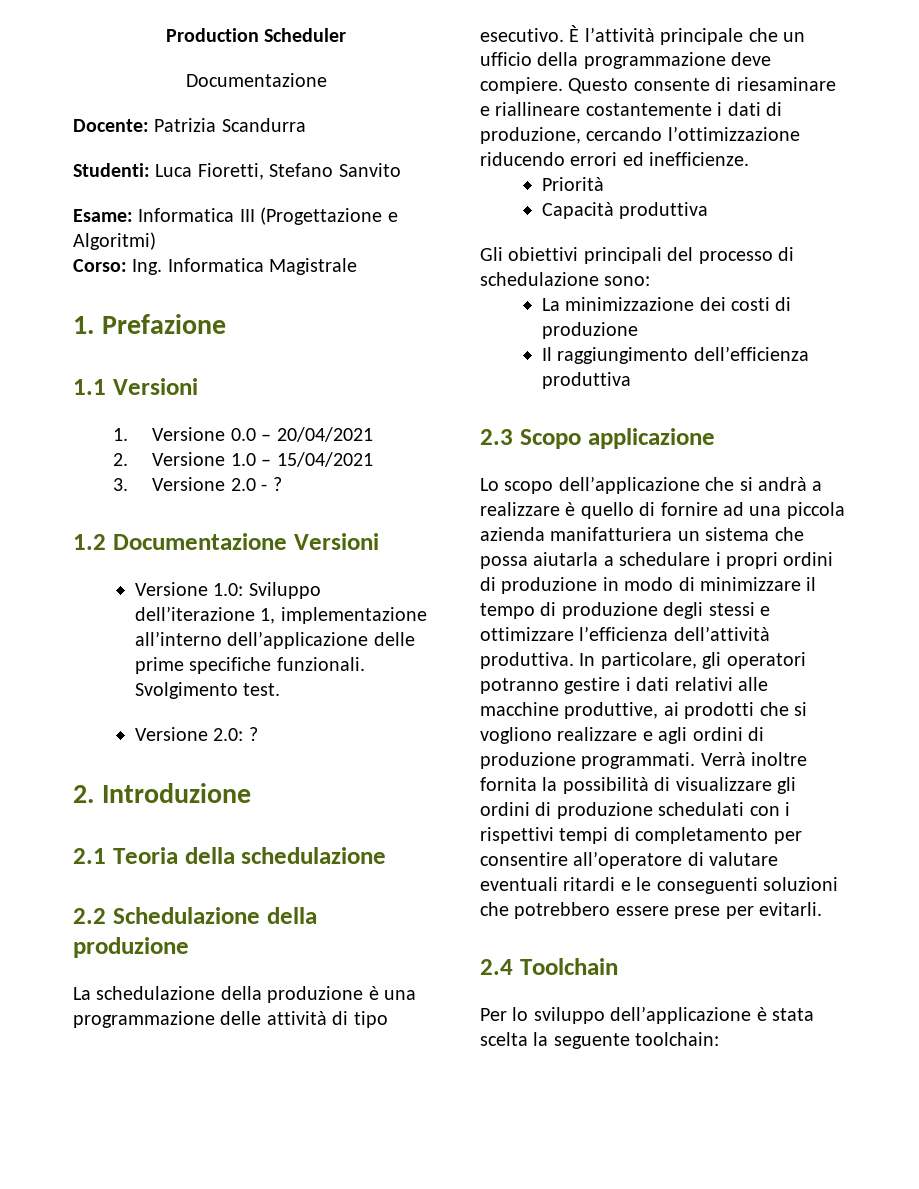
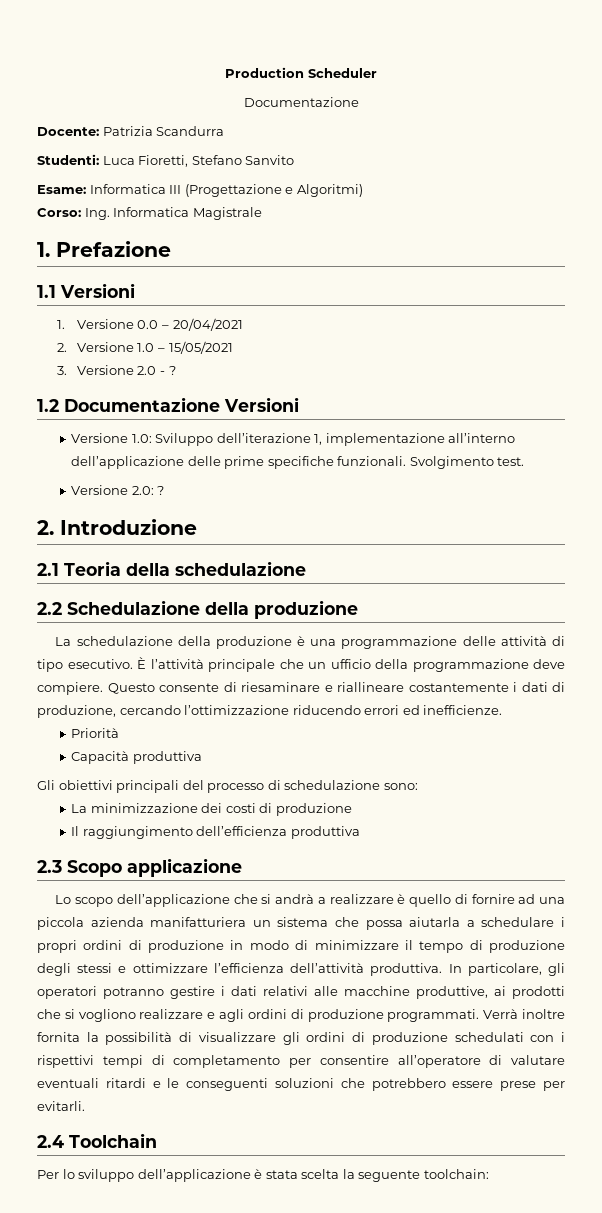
- 2. Versione 1.0 – 15/04/2021
+ 2. Versione 1.0 – 15/05/2021

